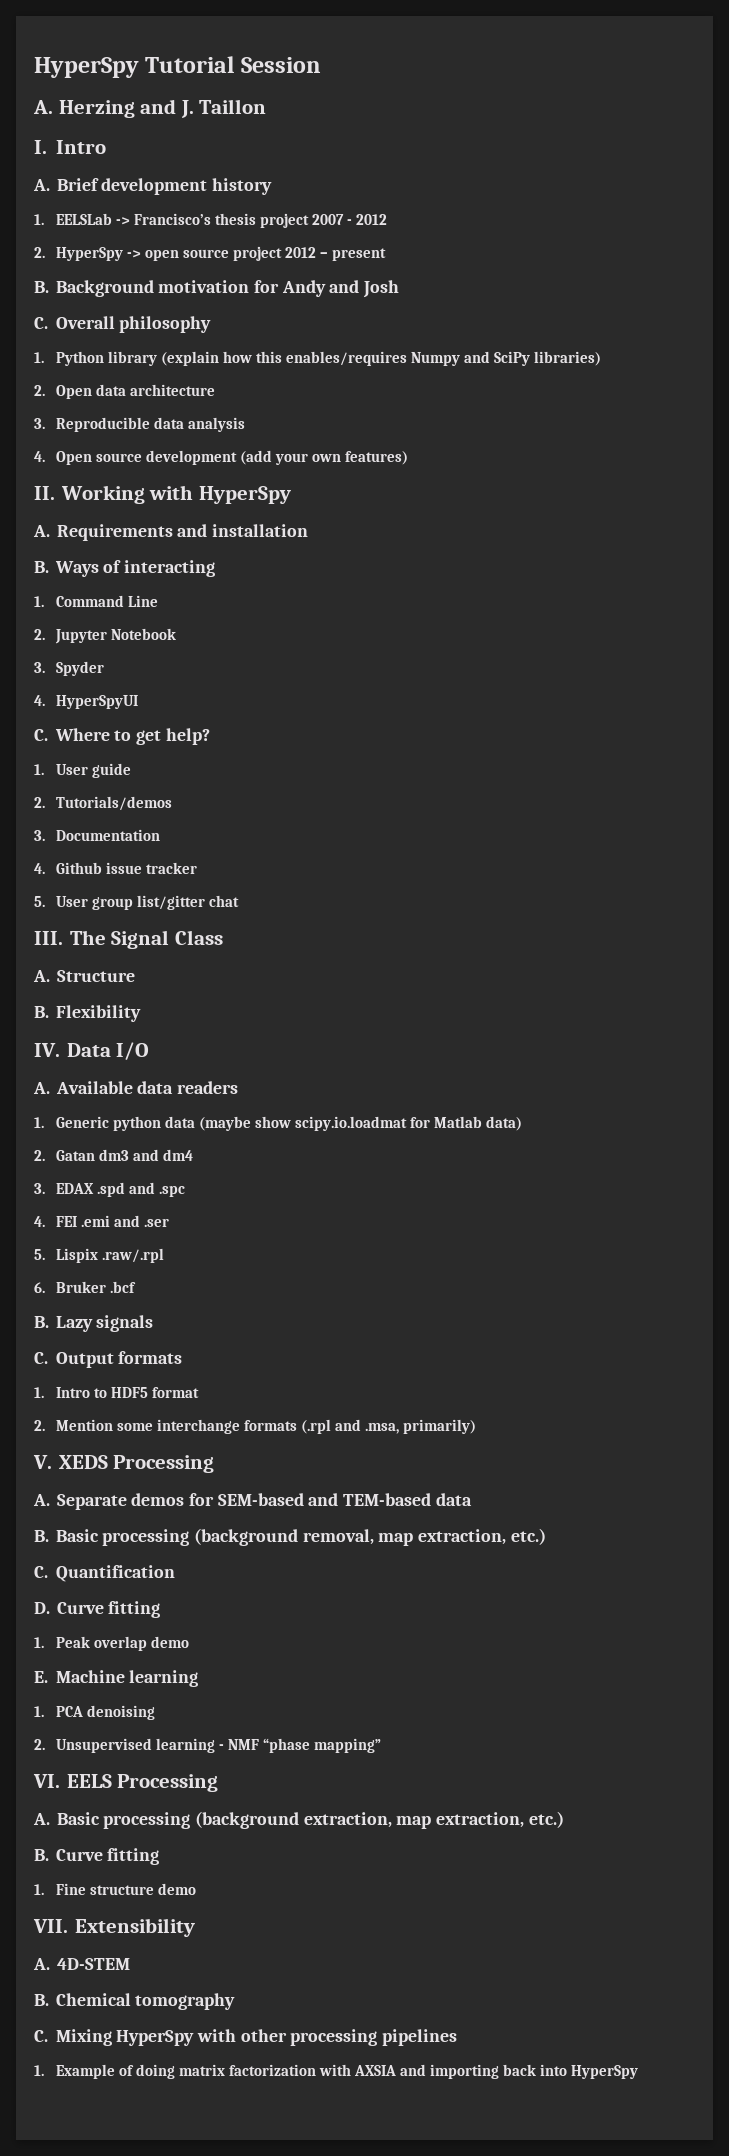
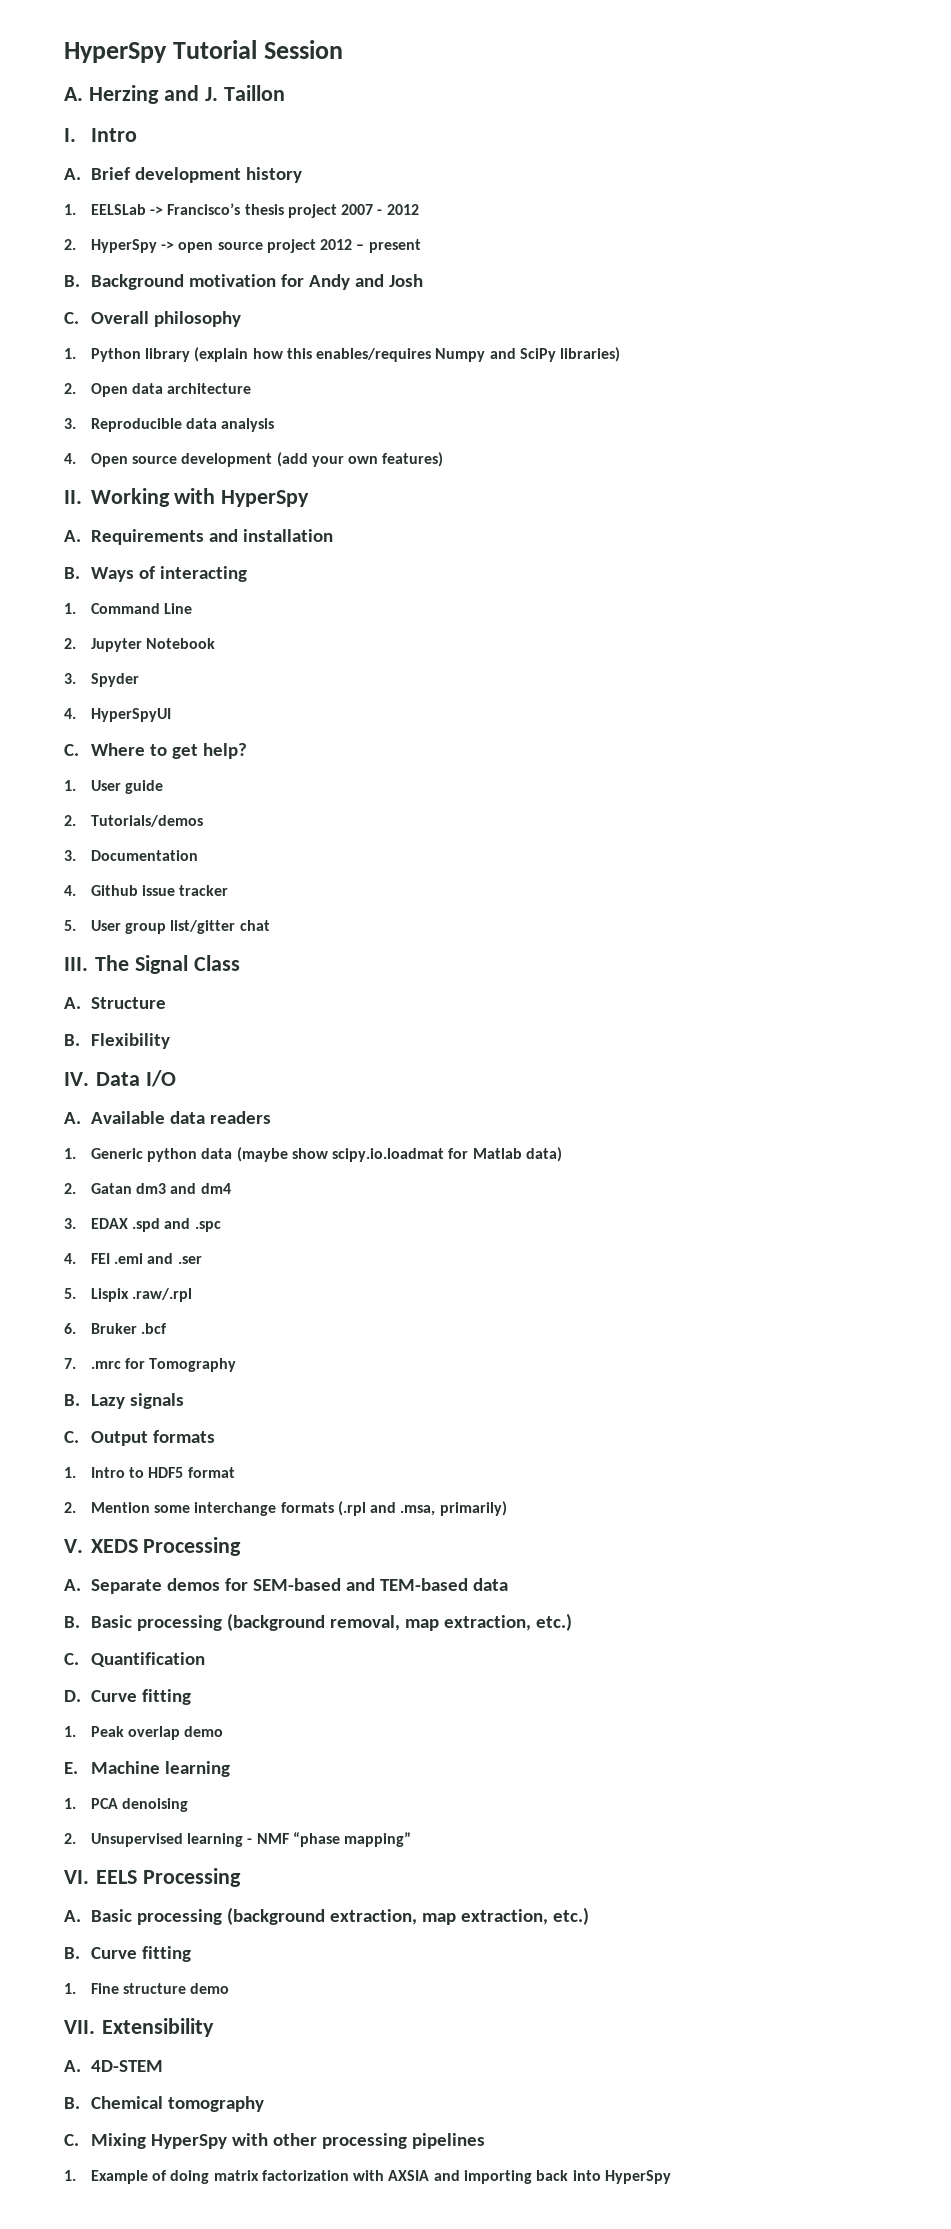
+ 7. .mrc for Tomography

